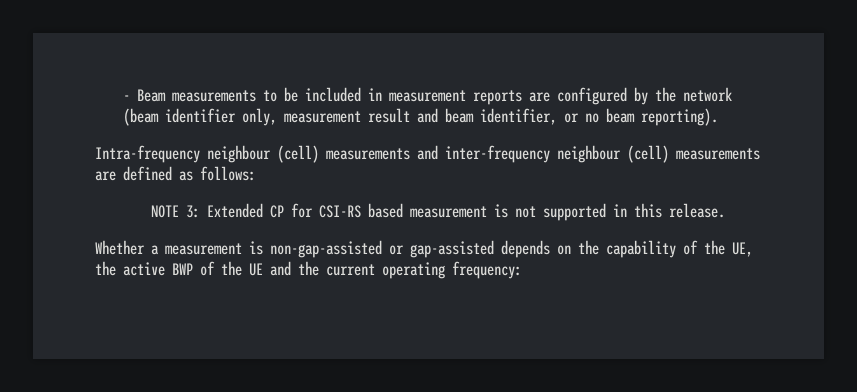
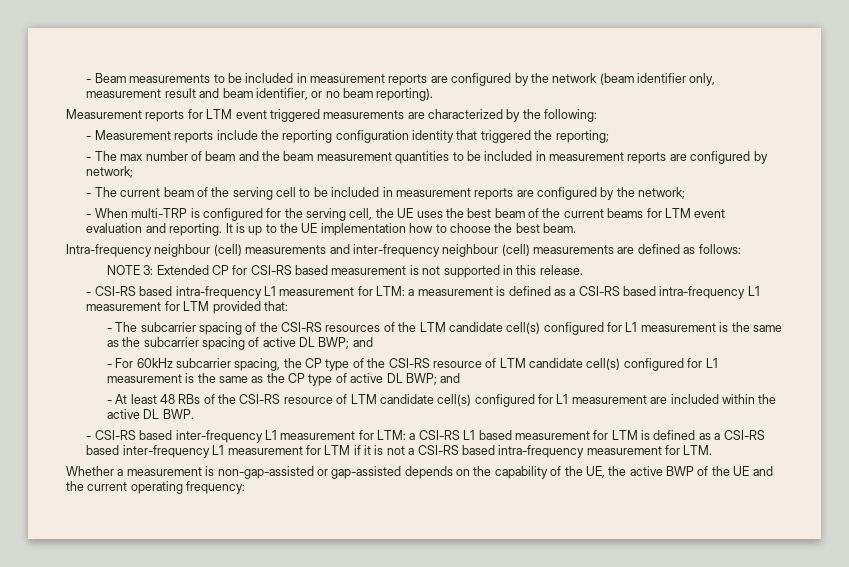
+ Measurement reports for LTM event triggered measurements are characterized by the following:
+ - Measurement reports include the reporting configuration identity that triggered the reporting;
+ - The max number of beam and the beam measurement quantities to be included in measurement reports are configured by network;
+ - The current beam of the serving cell to be included in measurement reports are configured by the network;
+ - When multi-TRP is configured for the serving cell, the UE uses the best beam of the current beams for LTM event evaluation and reporting. It is up to the UE implementation how to choose the best beam.
+ - CSI-RS based intra-frequency L1 measurement for LTM: a measurement is defined as a CSI-RS based intra-frequency L1 measurement for LTM provided that:
+ - The subcarrier spacing of the CSI-RS resources of the LTM candidate cell(s) configured for L1 measurement is the same as the subcarrier spacing of active DL BWP; and
+ - For 60kHz subcarrier spacing, the CP type of the CSI-RS resource of LTM candidate cell(s) configured for L1 measurement is the same as the CP type of active DL BWP; and
+ - At least 48 RBs of the CSI-RS resource of LTM candidate cell(s) configured for L1 measurement are included within the active DL BWP.
+ - CSI-RS based inter-frequency L1 measurement for LTM: a CSI-RS L1 based measurement for LTM is defined as a CSI-RS based inter-frequency L1 measurement for LTM if it is not a CSI-RS based intra-frequency measurement for LTM.

